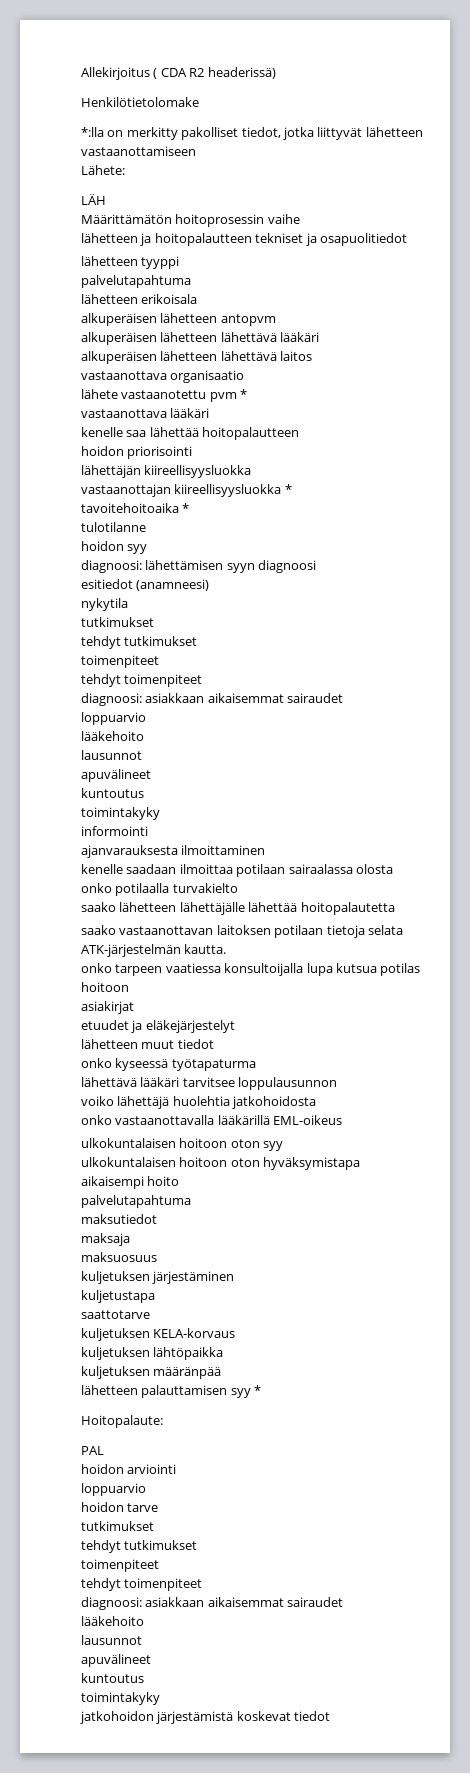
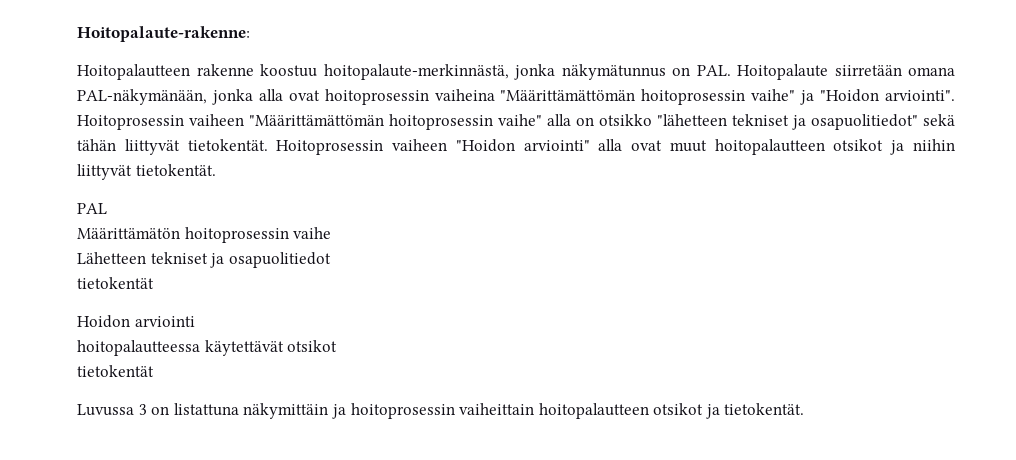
- Allekirjoitus ( CDA R2 headerissä)
- Henkilötietolomake
- *:lla on merkitty pakolliset tiedot, jotka liittyvät lähetteen vastaanottamiseen
- Lähete:
- LÄH
+ Hoitopalaute-rakenne:
+ Hoitopalautteen rakenne koostuu hoitopalaute-merkinnästä, jonka näkymätunnus on PAL. Hoitopalaute siirretään omana PAL-näkymänään, jonka alla ovat hoitoprosessin vaiheina "Määrittämättömän hoitoprosessin vaihe" ja "Hoidon arviointi". Hoitoprosessin vaiheen "Määrittämättömän hoitoprosessin vaihe" alla on otsikko "lähetteen tekniset ja osapuolitiedot" sekä tähän liittyvät tietokentät. Hoitoprosessin vaiheen "Hoidon arviointi" alla ovat muut hoitopalautteen otsikot ja niihin liittyvät tietokentät.
+ PAL
- lähetteen ja hoitopalautteen tekniset ja osapuolitiedot
- lähetteen tyyppi
- palvelutapahtuma
- lähetteen erikoisala
- alkuperäisen lähetteen antopvm
- alkuperäisen lähetteen lähettävä lääkäri
- alkuperäisen lähetteen lähettävä laitos
- vastaanottava organisaatio
- lähete vastaanotettu pvm *
- vastaanottava lääkäri
- kenelle saa lähettää hoitopalautteen
- hoidon priorisointi
- lähettäjän kiireellisyysluokka
- vastaanottajan kiireellisyysluokka *
- tavoitehoitoaika *
- tulotilanne
- hoidon syy
- diagnoosi: lähettämisen syyn diagnoosi
- esitiedot (anamneesi)
- nykytila
- tutkimukset
- tehdyt tutkimukset
- toimenpiteet
- tehdyt toimenpiteet
- diagnoosi: asiakkaan aikaisemmat sairaudet
- loppuarvio
- lääkehoito
- lausunnot
- apuvälineet
- kuntoutus
- toimintakyky
- informointi
- ajanvarauksesta ilmoittaminen
- kenelle saadaan ilmoittaa potilaan sairaalassa olosta
- onko potilaalla turvakielto
- saako lähetteen lähettäjälle lähettää hoitopalautetta
- saako vastaanottavan laitoksen potilaan tietoja selata ATK-järjestelmän kautta.
- onko tarpeen vaatiessa konsultoijalla lupa kutsua potilas hoitoon
- asiakirjat
- etuudet ja eläkejärjestelyt
- lähetteen muut tiedot
- onko kyseessä työtapaturma
- lähettävä lääkäri tarvitsee loppulausunnon
- voiko lähettäjä huolehtia jatkohoidosta
- onko vastaanottavalla lääkärillä EML-oikeus
- ulkokuntalaisen hoitoon oton syy
- ulkokuntalaisen hoitoon oton hyväksymistapa
- aikaisempi hoito
- palvelutapahtuma
- maksutiedot
- maksaja
- maksuosuus
- kuljetuksen järjestäminen
- kuljetustapa
- saattotarve
- kuljetuksen KELA-korvaus
- kuljetuksen lähtöpaikka
- kuljetuksen määränpää
- lähetteen palauttamisen syy *
- Hoitopalaute:
- PAL
- hoidon arviointi
- loppuarvio
- hoidon tarve
- tutkimukset
- tehdyt tutkimukset
- toimenpiteet
- tehdyt toimenpiteet
- diagnoosi: asiakkaan aikaisemmat sairaudet
- lääkehoito
- lausunnot
- apuvälineet
- kuntoutus
- toimintakyky
- jatkohoidon järjestämistä koskevat tiedot
+ Lähetteen tekniset ja osapuolitiedot
+ tietokentät
+ Hoidon arviointi
+ hoitopalautteessa käytettävät otsikot
+ tietokentät
+ Luvussa 3 on listattuna näkymittäin ja hoitoprosessin vaiheittain hoitopalautteen otsikot ja tietokentät.

